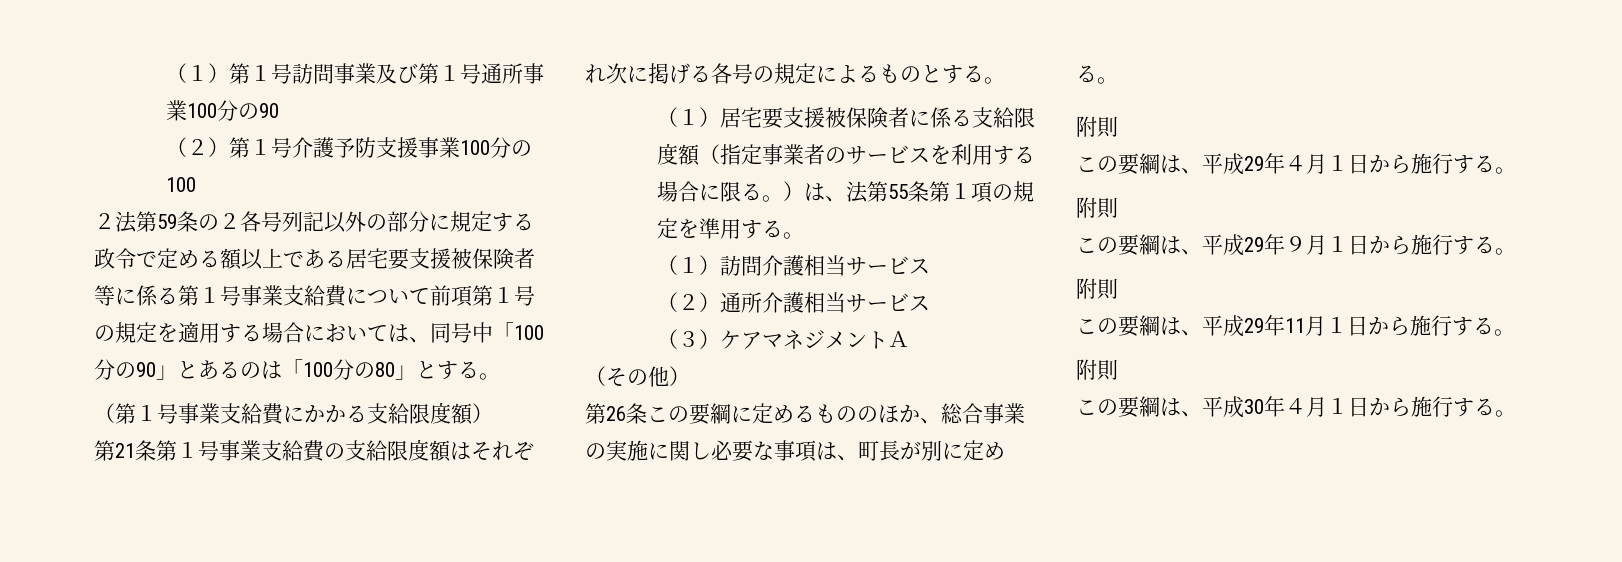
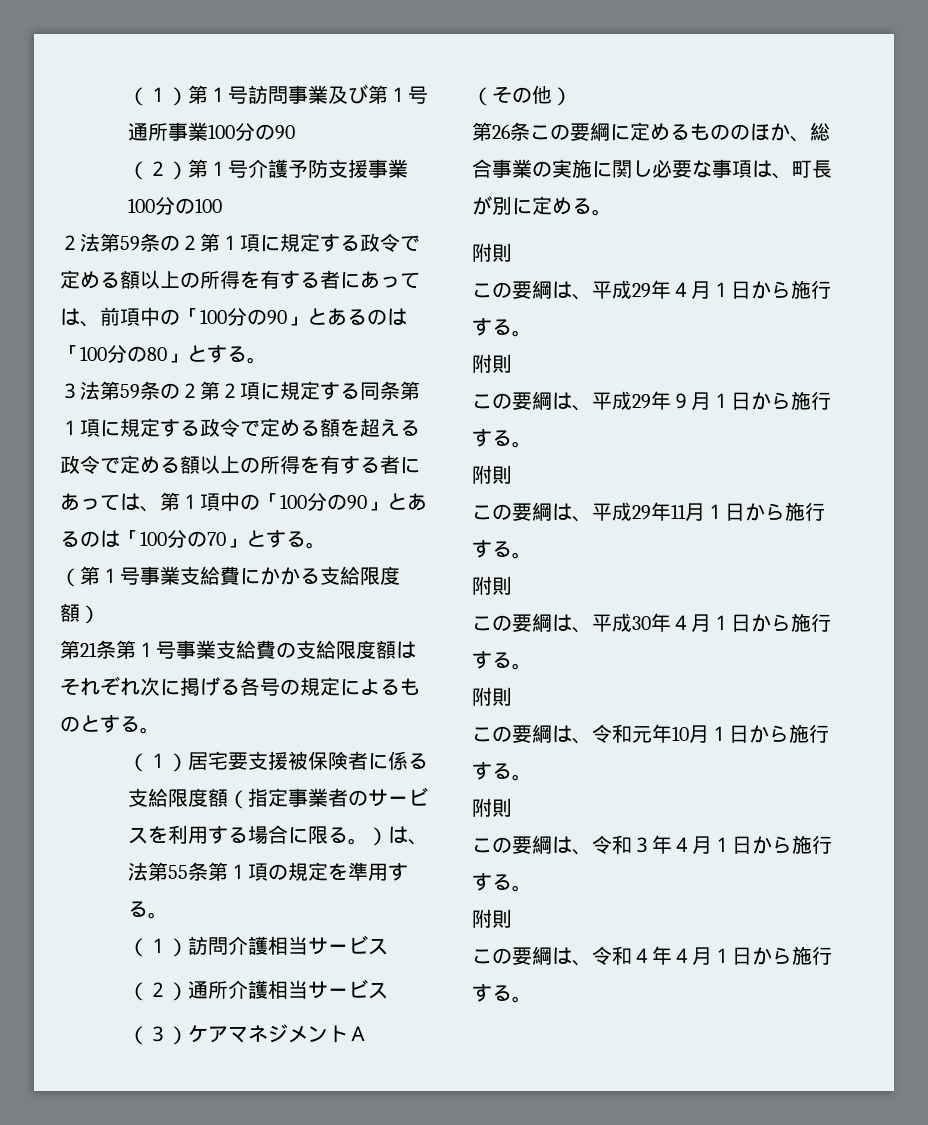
- ２法第59条の２各号列記以外の部分に規定する政令で定める額以上である居宅要支援被保険者等に係る第１号事業支給費について前項第１号の規定を適用する場合においては、同号中「100分の90」とあるのは「100分の80」とする。
+ ２法第59条の２第１項に規定する政令で定める額以上の所得を有する者にあっては、前項中の「100分の90」とあるのは「100分の80」とする。
+ ３法第59条の２第２項に規定する同条第１項に規定する政令で定める額を超える政令で定める額以上の所得を有する者にあっては、第１項中の「100分の90」とあるのは「100分の70」とする。
  この要綱は、平成30年４月１日から施行する。
+ 附則
+ この要綱は、令和元年10月１日から施行する。
+ 附則
+ この要綱は、令和３年４月１日から施行する。
+ 附則
+ この要綱は、令和４年４月１日から施行する。

